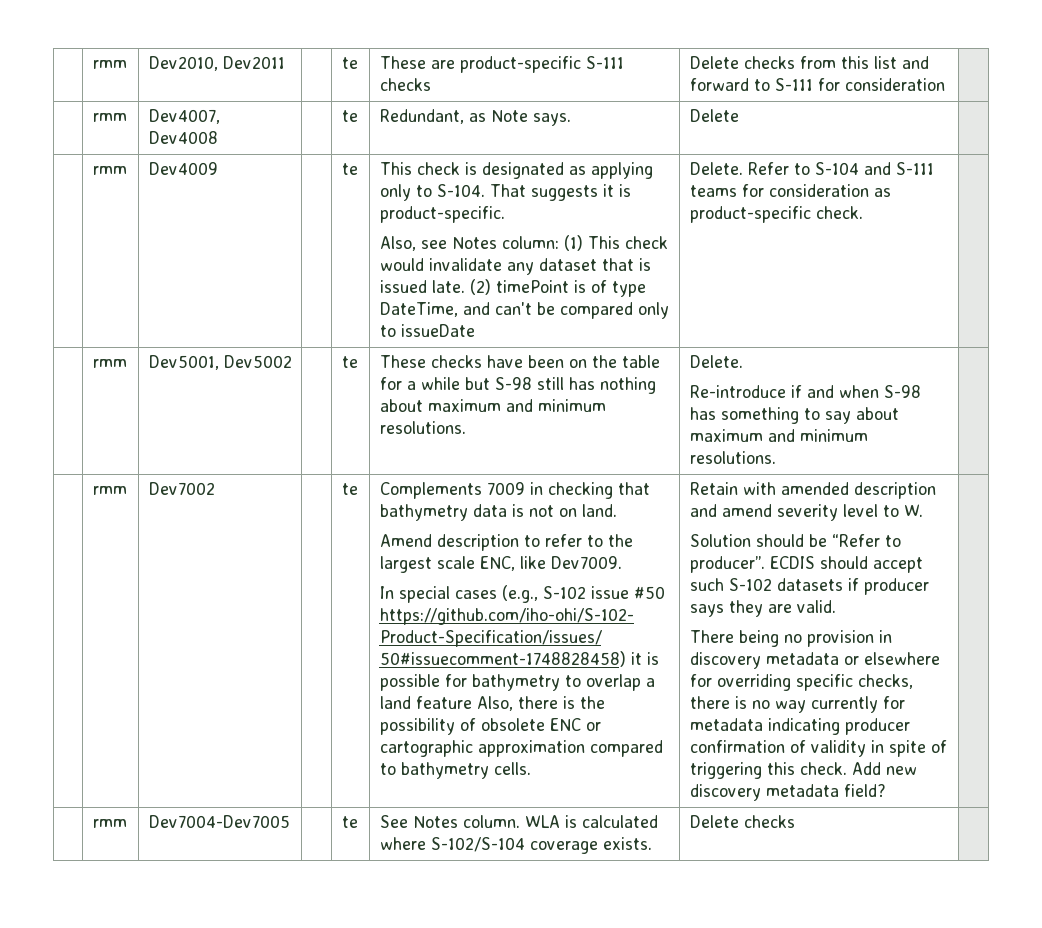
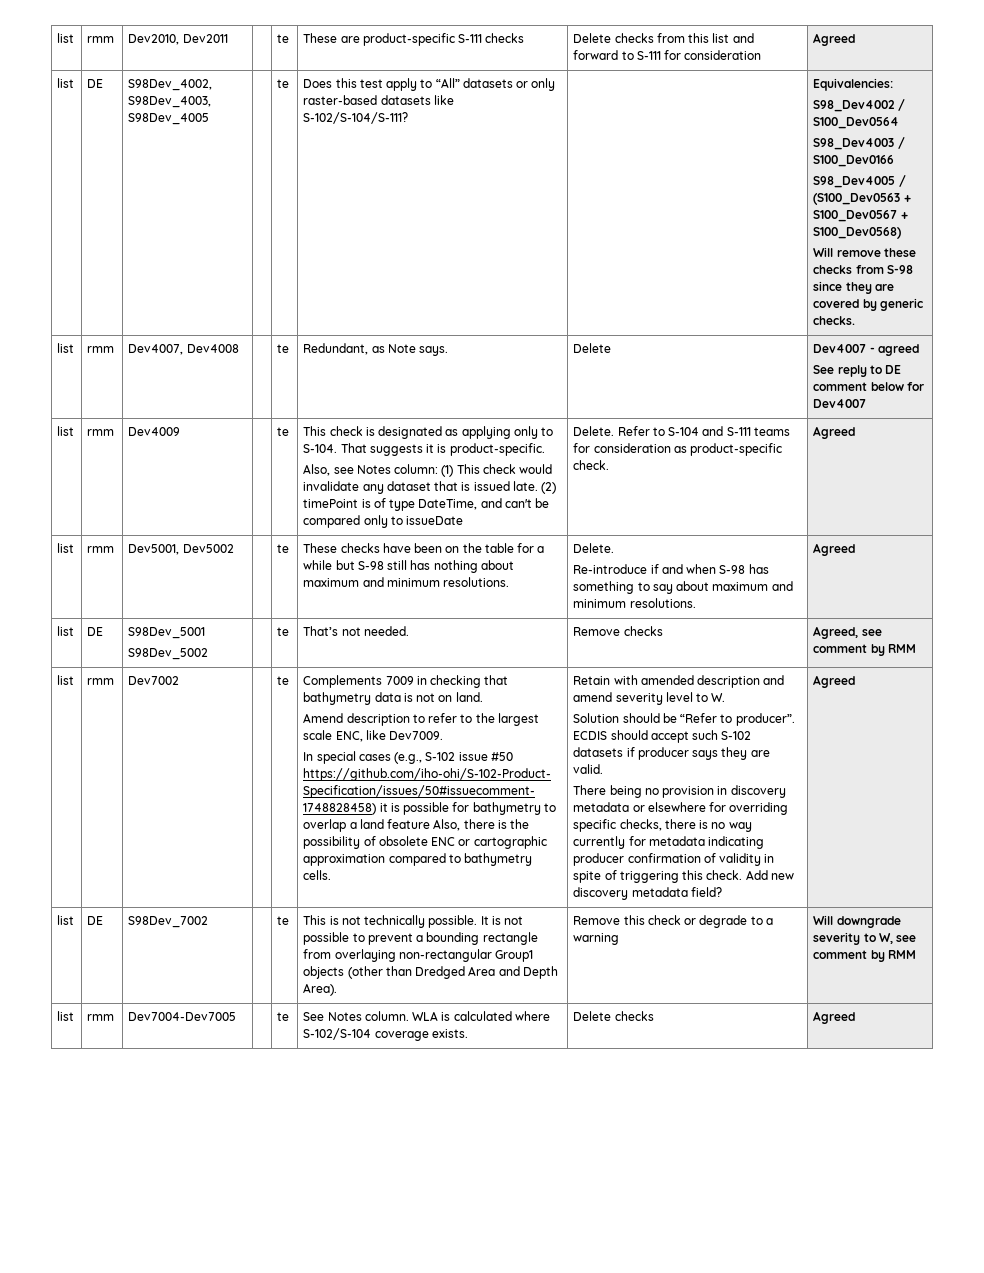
- | rmm | Dev2010, Dev2011 | | te | These are product-specific S-111 checks | Delete checks from this list and forward to S-111 for consideration |
- | rmm | Dev4007, Dev4008 | | te | Redundant, as Note says. | Delete |
+ list | rmm | Dev2010, Dev2011 | | te | These are product-specific S-111 checks | Delete checks from this list and forward to S-111 for consideration | Agreed
+ list | DE | S98Dev_4002, S98Dev_4003, S98Dev_4005 | | te | Does this test apply to “All” datasets or only raster-based datasets like S-102/S-104/S-111? | | Equivalencies:
+ S98_Dev4002 / S100_Dev0564
+ S98_Dev4003 / S100_Dev0166
+ S98_Dev4005 / (S100_Dev0563 + S100_Dev0567 + S100_Dev0568)
+ Will remove these checks from S-98 since they are covered by generic checks.
+ list | rmm | Dev4007, Dev4008 | | te | Redundant, as Note says. | Delete | Dev4007 - agreed
+ See reply to DE comment below for Dev4007
+ list
- Refer to S-104 and S-111 teams for consideration as product-specific check.
+ Refer to S-104 and S-111 teams for consideration as product-specific check. | Agreed
+ list
- | rmm | Dev5001, Dev5002 | | te | These checks have been on the table for a while but S-98 still has nothing about maximum and minimum resolutions. | Delete.
- Re-introduce if and when S-98 has something to say about maximum and minimum resolutions. |
+ rmm | Dev5001, Dev5002 | | te | These checks have been on the table for a while but S-98 still has nothing about maximum and minimum resolutions. | Delete.
+ Re-introduce if and when S-98 has something to say about maximum and minimum resolutions. | Agreed
+ list | DE | S98Dev_5001
+ S98Dev_5002 | | te | That’s not needed. | Remove checks | Agreed, see comment by RMM
+ list
- Add new discovery metadata field? |
- | rmm | Dev7004-Dev7005 | | te | See Notes column. WLA is calculated where S-102/S-104 coverage exists. | Delete checks |
+ Add new discovery metadata field? | Agreed
+ list | DE | S98Dev_7002 | | te | This is not technically possible. It is not possible to prevent a bounding rectangle from overlaying non-rectangular Group1 objects (other than Dredged Area and Depth Area). | Remove this check or degrade to a warning | Will downgrade severity to W, see comment by RMM
+ list | rmm | Dev7004-Dev7005 | | te | See Notes column. WLA is calculated where S-102/S-104 coverage exists. | Delete checks | Agreed

